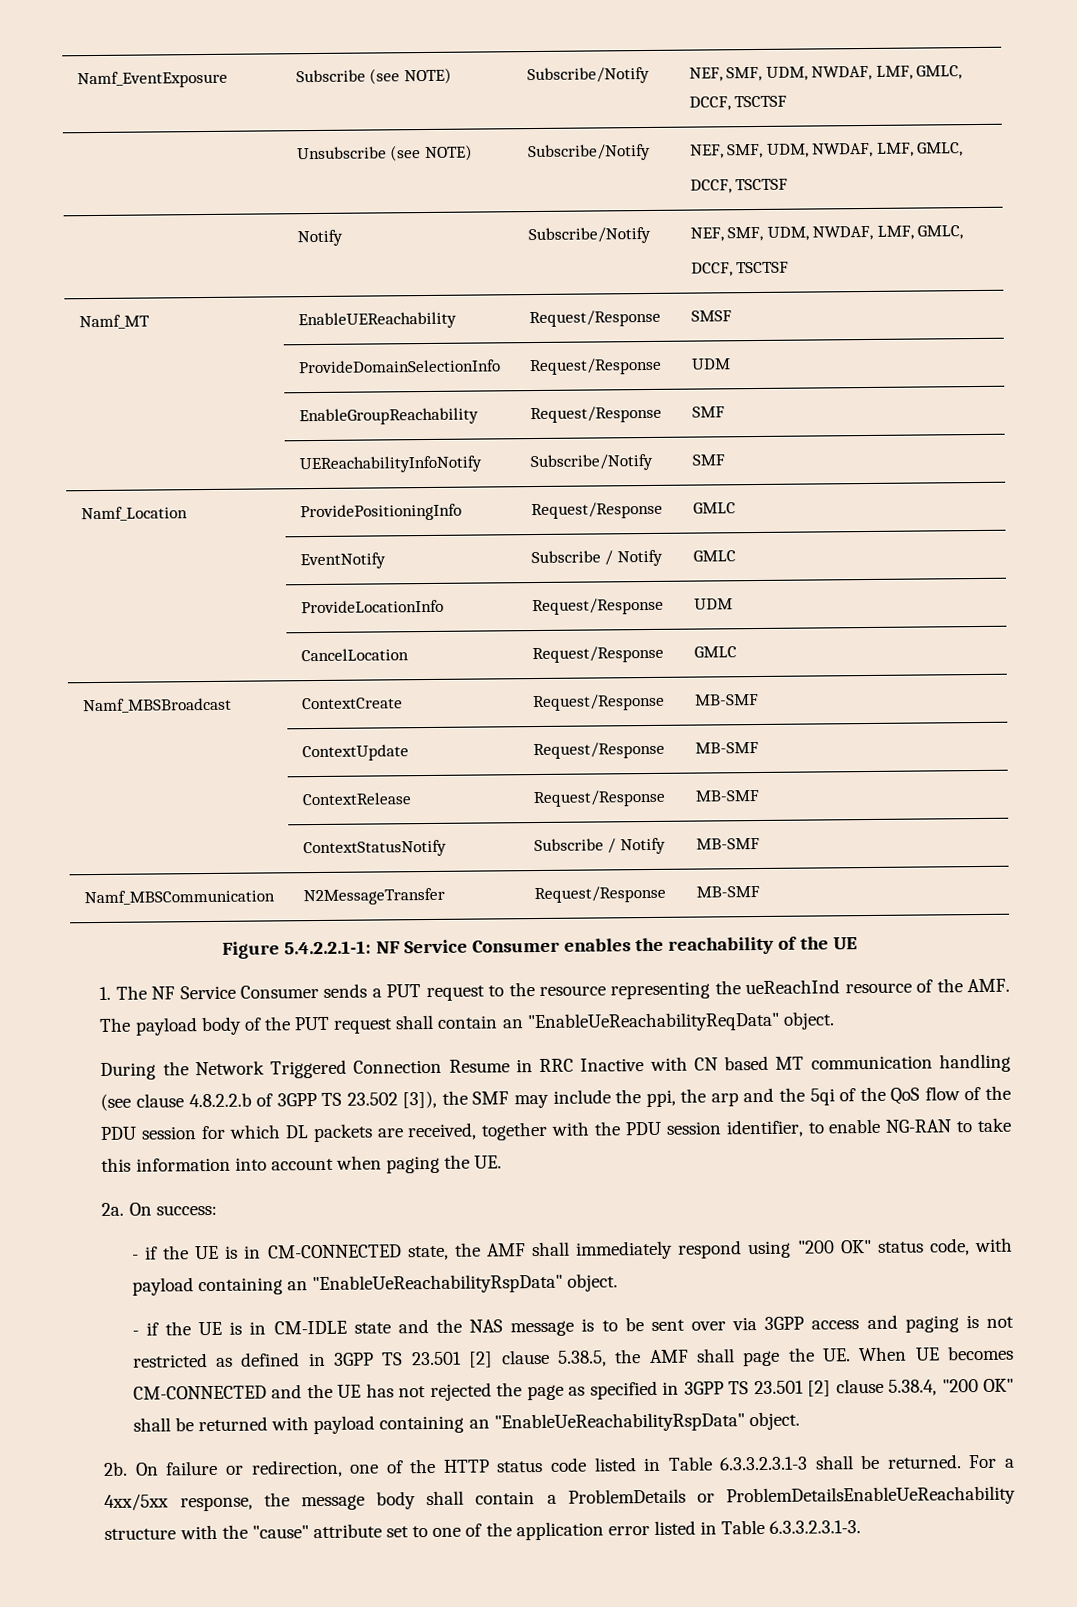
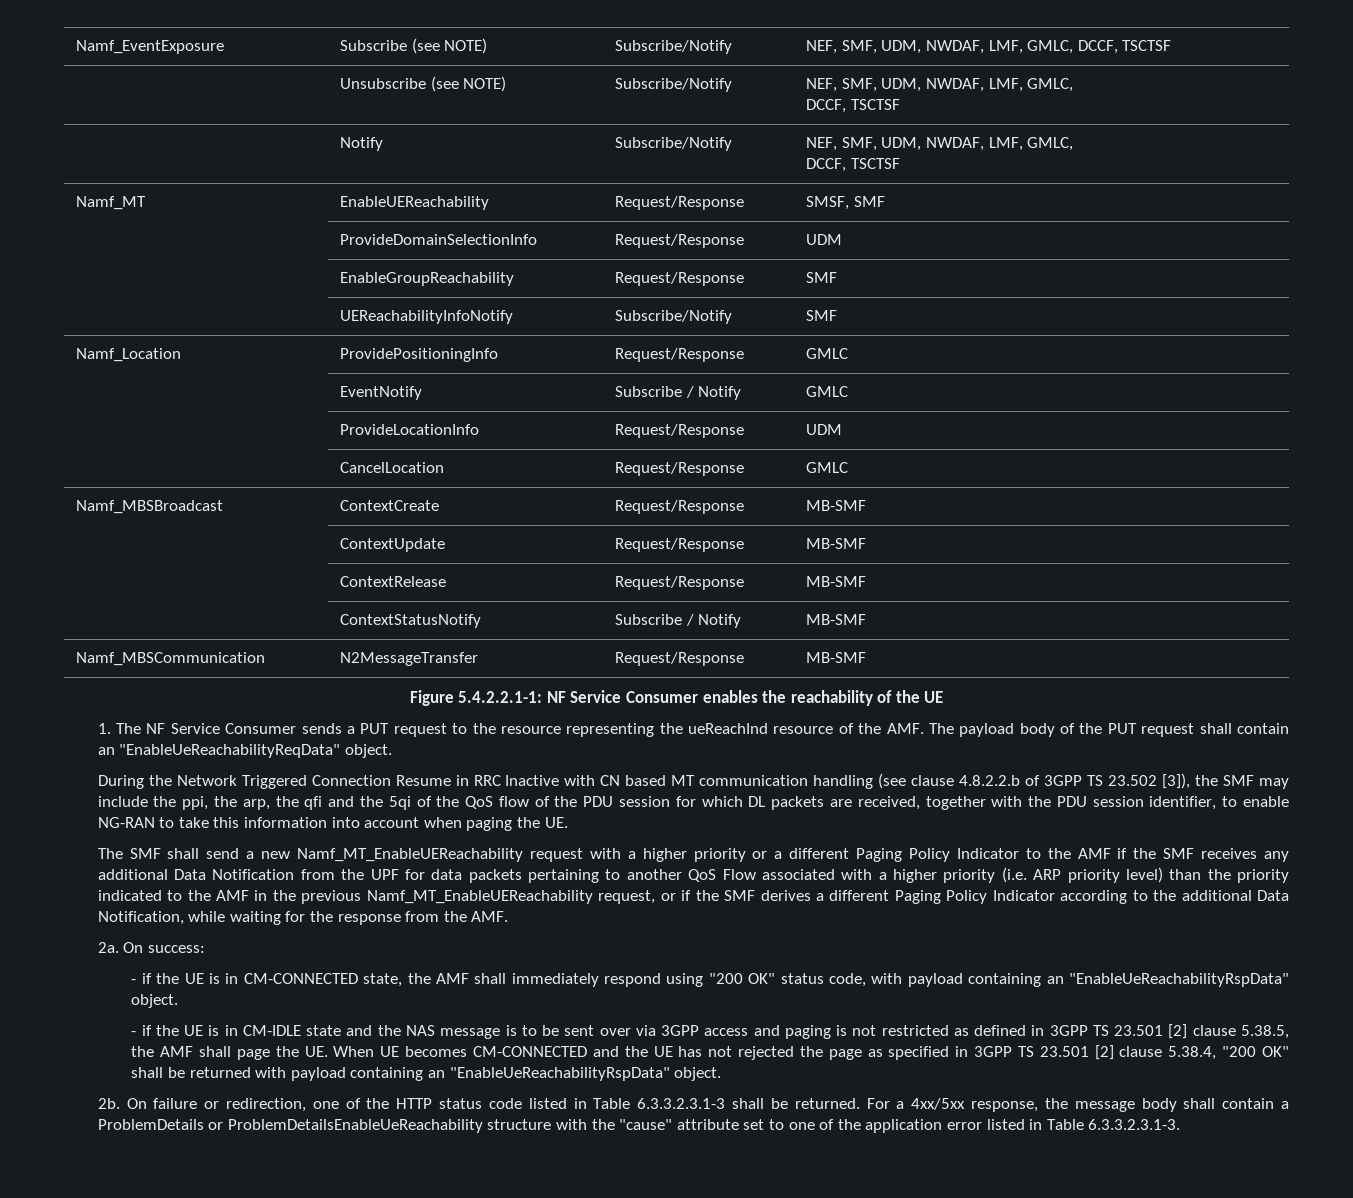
- Namf_MT | EnableUEReachability | Request/Response | SMSF
+ Namf_MT | EnableUEReachability | Request/Response | SMSF, SMF
- During the Network Triggered Connection Resume in RRC Inactive with CN based MT communication handling (see clause 4.8.2.2.b of 3GPP TS 23.502 [3]), the SMF may include the ppi, the arp and the 5qi of the QoS flow of the PDU session for which DL packets are received, together with the PDU session identifier, to enable NG-RAN to take this information into account when paging the UE.
+ During the Network Triggered Connection Resume in RRC Inactive with CN based MT communication handling (see clause 4.8.2.2.b of 3GPP TS 23.502 [3]), the SMF may include the ppi, the arp, the qfi and the 5qi of the QoS flow of the PDU session for which DL packets are received, together with the PDU session identifier, to enable NG-RAN to take this information into account when paging the UE.
+ The SMF shall send a new Namf_MT_EnableUEReachability request with a higher priority or a different Paging Policy Indicator to the AMF if the SMF receives any additional Data Notification from the UPF for data packets pertaining to another QoS Flow associated with a higher priority (i.e. ARP priority level) than the priority indicated to the AMF in the previous Namf_MT_EnableUEReachability request, or if the SMF derives a different Paging Policy Indicator according to the additional Data Notification, while waiting for the response from the AMF.

